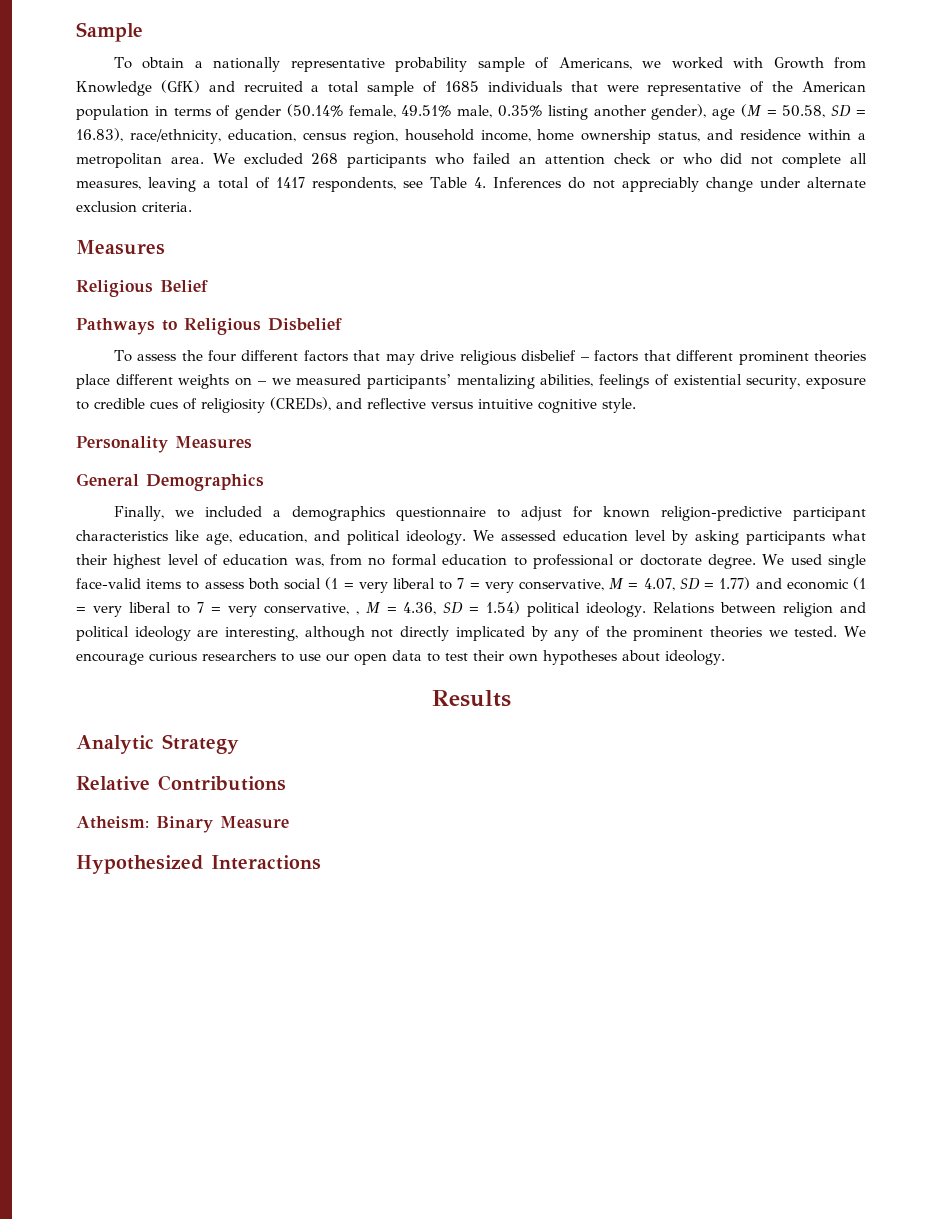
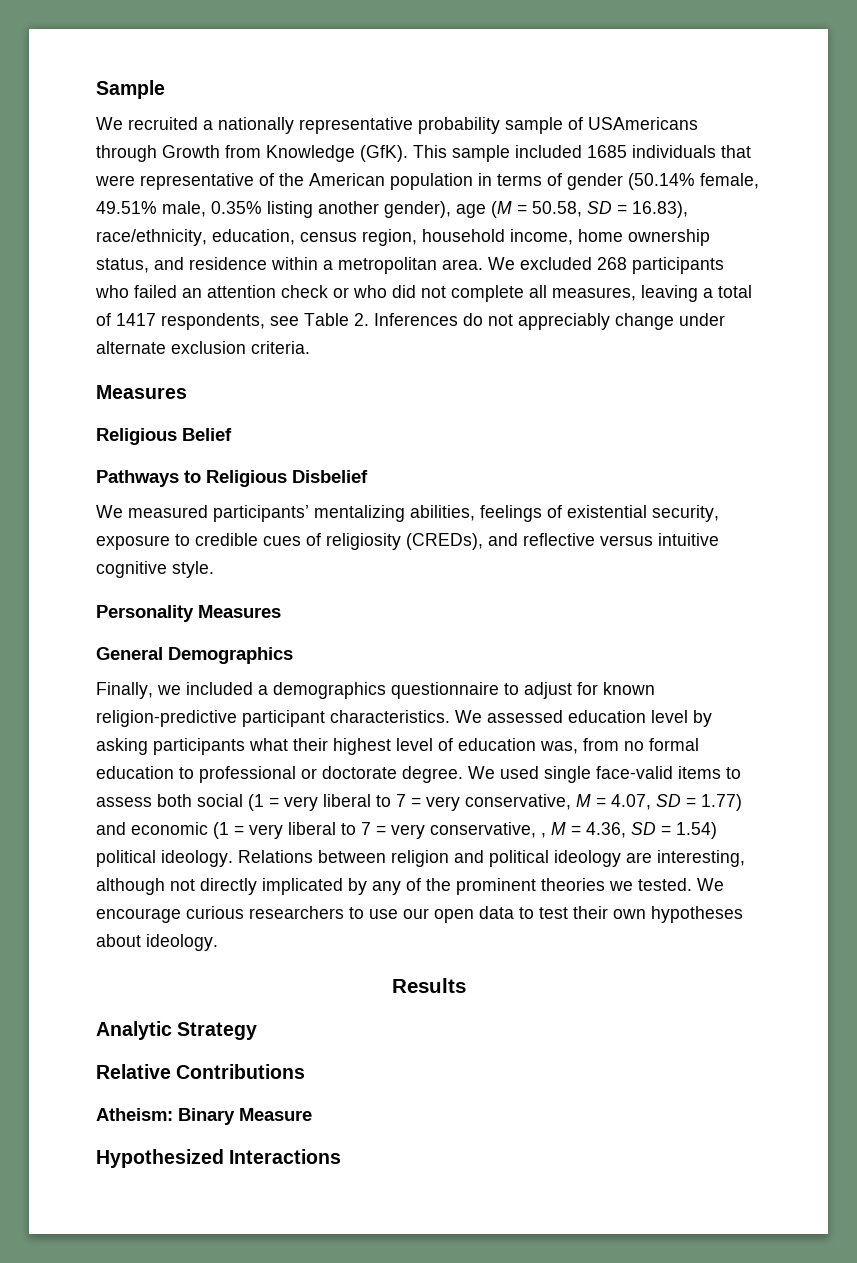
- To obtain a nationally representative probability sample of Americans, we worked with Growth from Knowledge (GfK) and recruited a total sample of 1685 individuals that were representative of the American population in terms of gender (50.14% female, 49.51% male, 0.35% listing another gender), age (M = 50.58, SD = 16.83), race/ethnicity, education, census region, household income, home ownership status, and residence within a metropolitan area.
+ We recruited a nationally representative probability sample of USAmericans through Growth from Knowledge (GfK). This sample included 1685 individuals that were representative of the American population in terms of gender (50.14% female, 49.51% male, 0.35% listing another gender), age (M = 50.58, SD = 16.83), race/ethnicity, education, census region, household income, home ownership status, and residence within a metropolitan area.
- We excluded 268 participants who failed an attention check or who did not complete all measures, leaving a total of 1417 respondents, see Table 4. Inferences do not appreciably change under alternate exclusion criteria.
+ We excluded 268 participants who failed an attention check or who did not complete all measures, leaving a total of 1417 respondents, see Table 2. Inferences do not appreciably change under alternate exclusion criteria.
- To assess the four different factors that may drive religious disbelief – factors that different prominent theories place different weights on – we measured participants’ mentalizing abilities, feelings of existential security, exposure to credible cues of religiosity (CREDs), and reflective versus intuitive cognitive style.
+ We measured participants’ mentalizing abilities, feelings of existential security, exposure to credible cues of religiosity (CREDs), and reflective versus intuitive cognitive style.
- Finally, we included a demographics questionnaire to adjust for known religion-predictive participant characteristics like age, education, and political ideology.
+ Finally, we included a demographics questionnaire to adjust for known religion-predictive participant characteristics.

